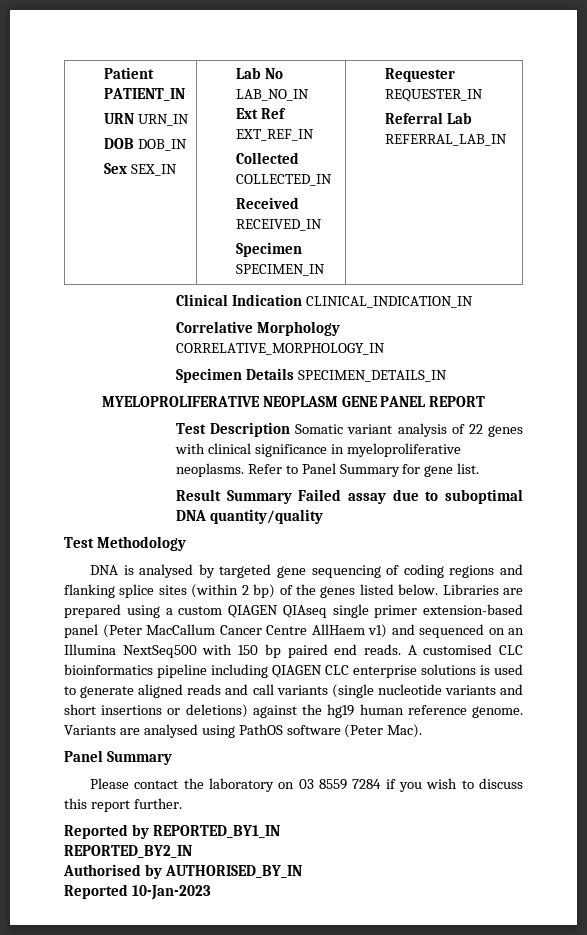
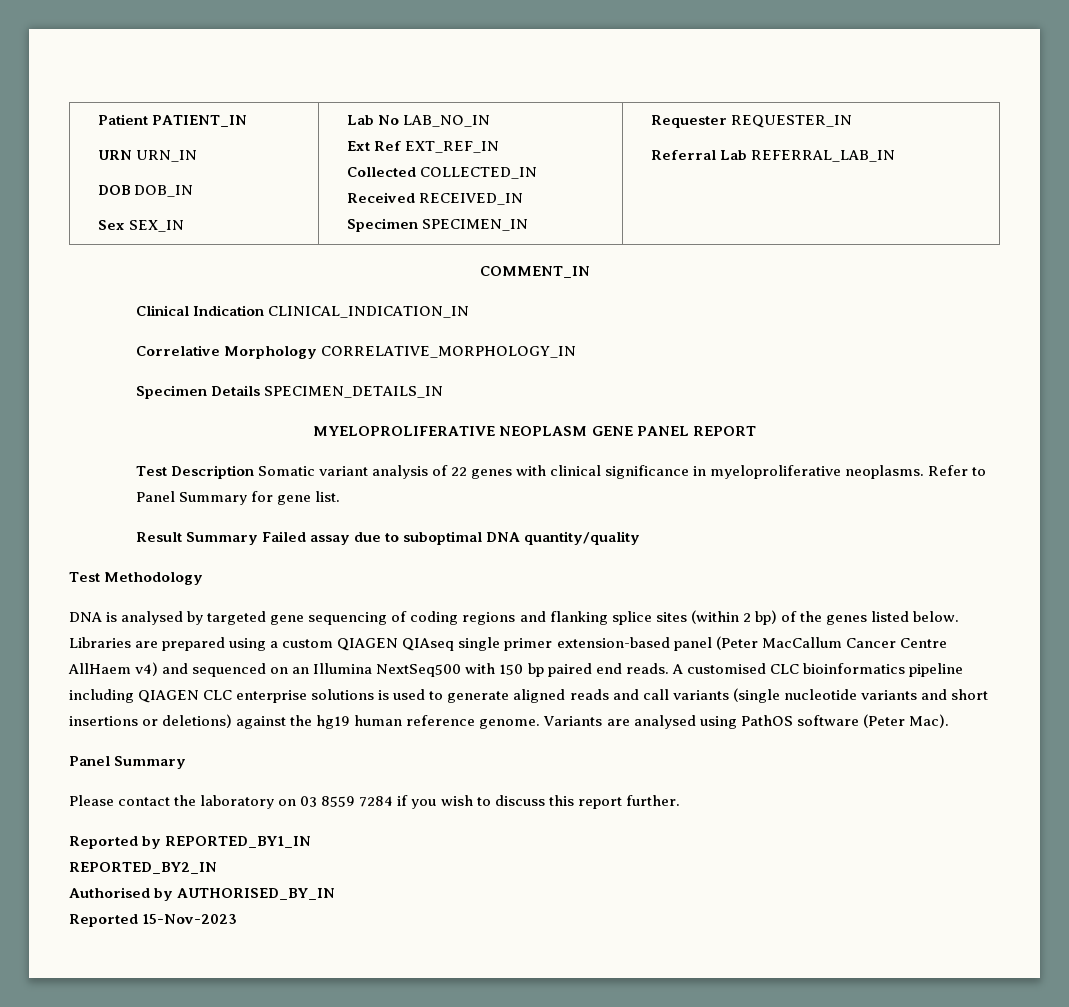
+ COMMENT_IN
- Libraries are prepared using a custom QIAGEN QIAseq single primer extension-based panel (Peter MacCallum Cancer Centre AllHaem v1) and sequenced on an Illumina NextSeq500 with 150 bp paired end reads.
+ Libraries are prepared using a custom QIAGEN QIAseq single primer extension-based panel (Peter MacCallum Cancer Centre AllHaem v4) and sequenced on an Illumina NextSeq500 with 150 bp paired end reads.
- Reported 10-Jan-2023
+ Reported 15-Nov-2023

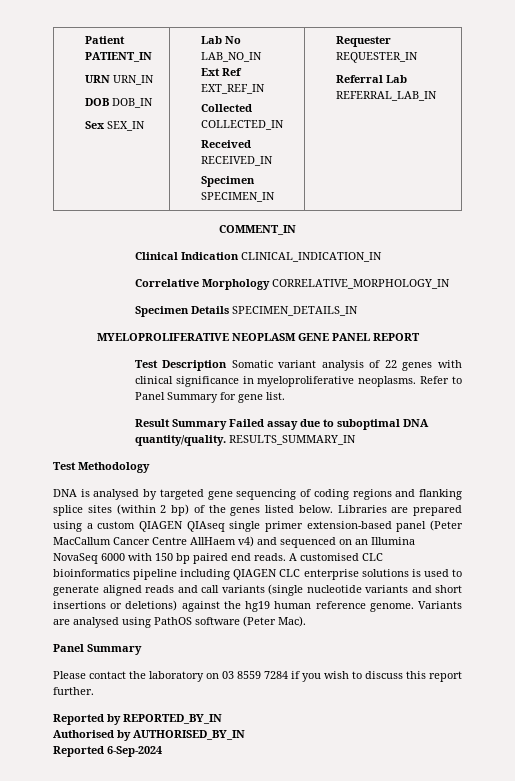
- Result Summary Failed assay due to suboptimal DNA quantity/quality
+ Result Summary Failed assay due to suboptimal DNA quantity/quality. RESULTS_SUMMARY_IN
- Libraries are prepared using a custom QIAGEN QIAseq single primer extension-based panel (Peter MacCallum Cancer Centre AllHaem v4) and sequenced on an Illumina NextSeq500 with 150 bp paired end reads.
+ Libraries are prepared using a custom QIAGEN QIAseq single primer extension-based panel (Peter MacCallum Cancer Centre AllHaem v4) and sequenced on an Illumina NovaSeq 6000 with 150 bp paired end reads.
- Reported by REPORTED_BY1_IN
- REPORTED_BY2_IN
+ Reported by REPORTED_BY_IN
- Reported 15-Nov-2023
+ Reported 6-Sep-2024

